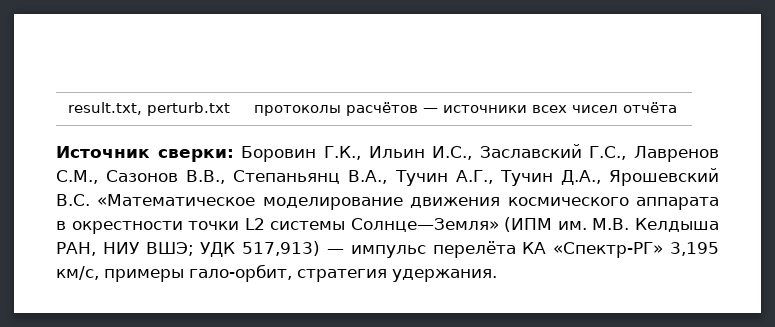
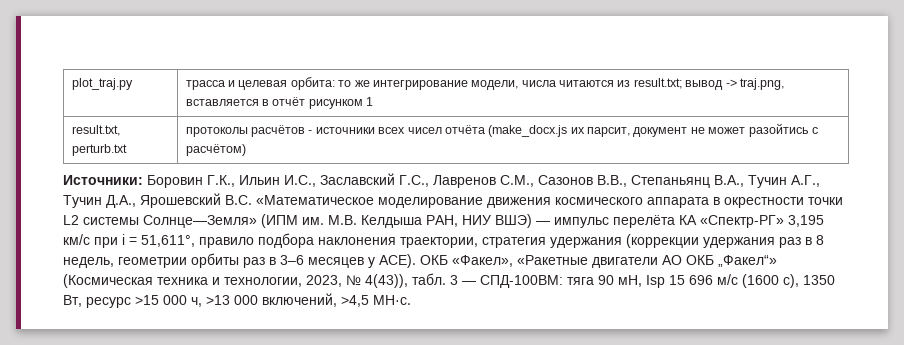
+ plot_traj.py | трасса и целевая орбита: то же интегрирование модели, числа читаются из result.txt; вывод -> traj.png, вставляется в отчёт рисунком 1
- result.txt, perturb.txt | протоколы расчётов — источники всех чисел отчёта
- Источник сверки: Боровин Г.К., Ильин И.С., Заславский Г.С., Лавренов С.М., Сазонов В.В., Степаньянц В.А., Тучин А.Г., Тучин Д.А., Ярошевский В.С. «Математическое моделирование движения космического аппарата в окрестности точки L2 системы Солнце—Земля» (ИПМ им. М.В. Келдыша РАН, НИУ ВШЭ; УДК 517,913) — импульс перелёта КА «Спектр-РГ» 3,195 км/с, примеры гало-орбит, стратегия удержания.
+ result.txt, perturb.txt | протоколы расчётов - источники всех чисел отчёта (make_docx.js их парсит, документ не может разойтись с расчётом)
+ Источники: Боровин Г.К., Ильин И.С., Заславский Г.С., Лавренов С.М., Сазонов В.В., Степаньянц В.А., Тучин А.Г., Тучин Д.А., Ярошевский В.С. «Математическое моделирование движения космического аппарата в окрестности точки L2 системы Солнце—Земля» (ИПМ им. М.В. Келдыша РАН, НИУ ВШЭ) — импульс перелёта КА «Спектр-РГ» 3,195 км/с при i = 51,611°, правило подбора наклонения траектории, стратегия удержания (коррекции удержания раз в 8 недель, геометрии орбиты раз в 3–6 месяцев у ACE). ОКБ «Факел», «Ракетные двигатели АО ОКБ „Факел“» (Космическая техника и технологии, 2023, № 4(43)), табл. 3 — СПД-100ВМ: тяга 90 мН, Isp 15 696 м/с (1600 с), 1350 Вт, ресурс >15 000 ч, >13 000 включений, >4,5 МН·с.

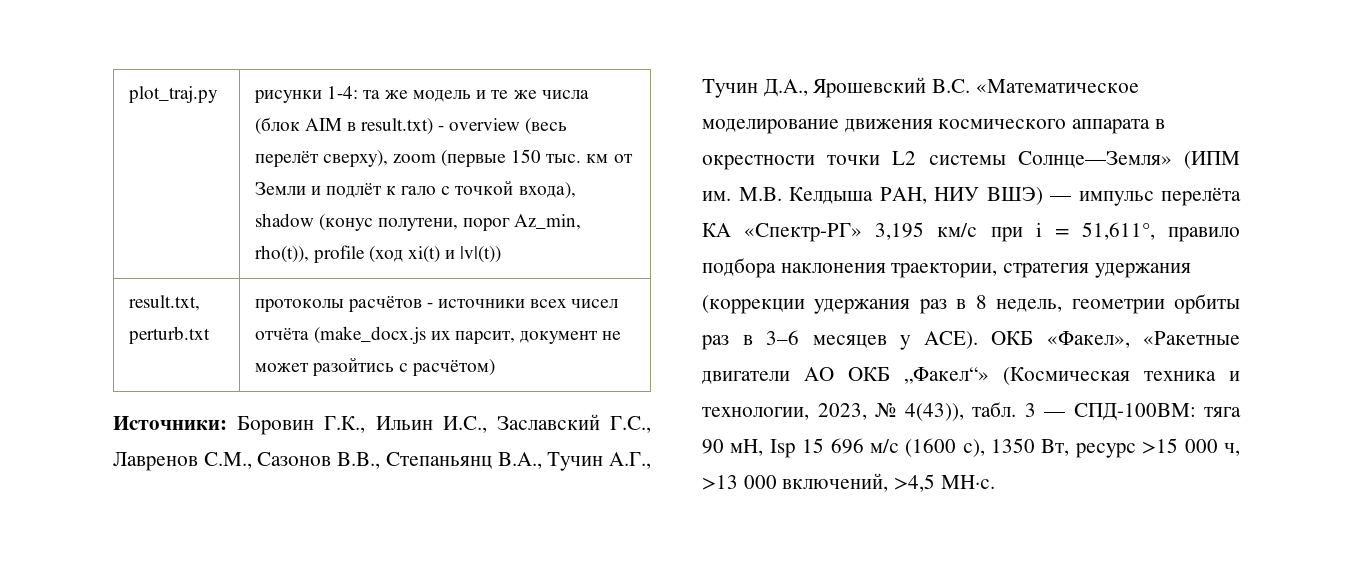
- трасса и целевая орбита: то же интегрирование модели, числа читаются из result.txt; вывод -> traj.png, вставляется в отчёт рисунком 1
+ рисунки 1-4: та же модель и те же числа (блок AIM в result.txt) - overview (весь перелёт сверху), zoom (первые 150 тыс. км от Земли и подлёт к гало с точкой входа), shadow (конус полутени, порог Az_min, rho(t)), profile (ход xi(t) и |v|(t))

